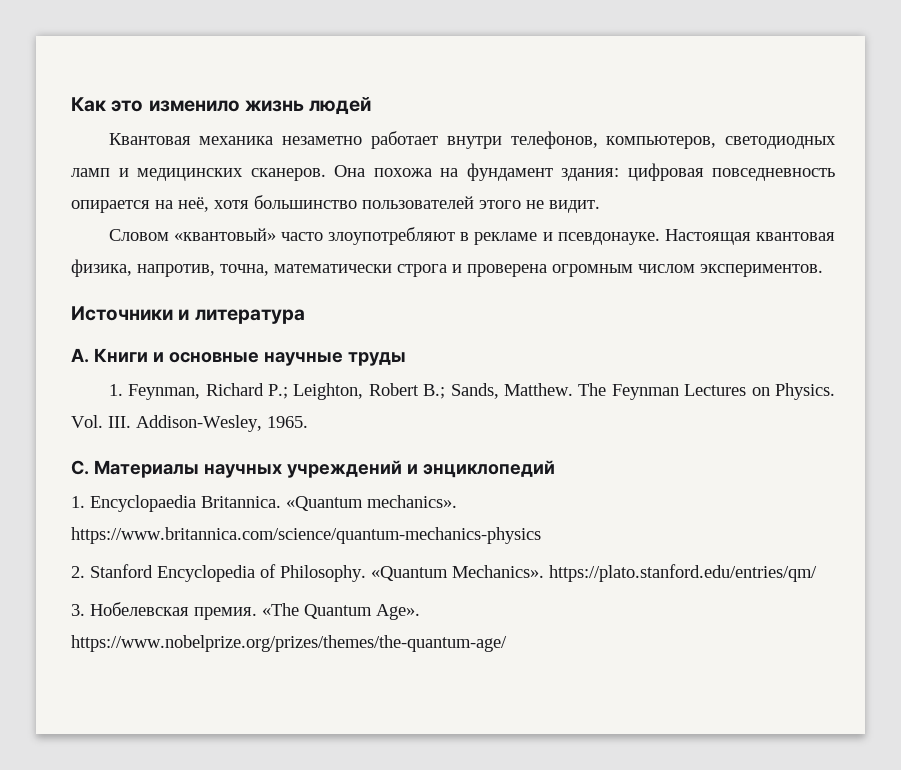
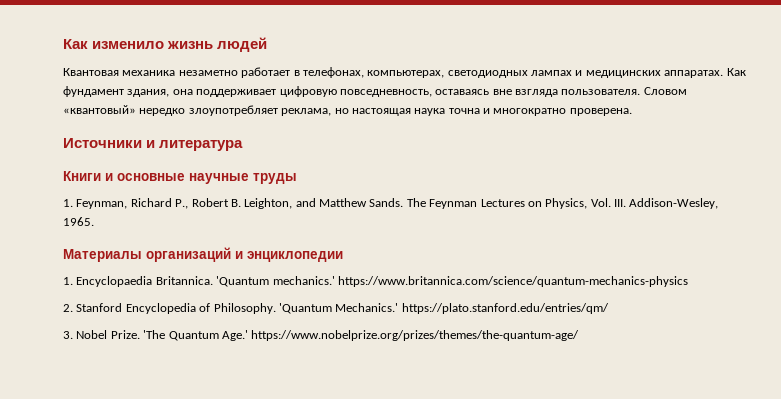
- Как это изменило жизнь людей
+ Как изменило жизнь людей
- Квантовая механика незаметно работает внутри телефонов, компьютеров, светодиодных ламп и медицинских сканеров. Она похожа на фундамент здания: цифровая повседневность опирается на неё, хотя большинство пользователей этого не видит.
- Словом «квантовый» часто злоупотребляют в рекламе и псевдонауке. Настоящая квантовая физика, напротив, точна, математически строга и проверена огромным числом экспериментов.
+ Квантовая механика незаметно работает в телефонах, компьютерах, светодиодных лампах и медицинских аппаратах. Как фундамент здания, она поддерживает цифровую повседневность, оставаясь вне взгляда пользователя. Словом «квантовый» нередко злоупотребляет реклама, но настоящая наука точна и многократно проверена.
- A. Книги и основные научные труды
+ Книги и основные научные труды
- 1. Feynman, Richard P.; Leighton, Robert B.; Sands, Matthew.
+ 1. Feynman, Richard P., Robert B. Leighton, and Matthew Sands.
- The Feynman Lectures on Physics. Vol. III. Addison-Wesley, 1965.
+ The Feynman Lectures on Physics, Vol. III. Addison-Wesley, 1965.
- C. Материалы научных учреждений и энциклопедий
+ Материалы организаций и энциклопедии
- «Quantum mechanics». https://www.britannica.com/science/quantum-mechanics-physics
+ 'Quantum mechanics.' https://www.britannica.com/science/quantum-mechanics-physics
- «Quantum Mechanics». https://plato.stanford.edu/entries/qm/
+ 'Quantum Mechanics.' https://plato.stanford.edu/entries/qm/
- 3. Нобелевская премия. «The Quantum Age». https://www.nobelprize.org/prizes/themes/the-quantum-age/
+ 3. Nobel Prize. 'The Quantum Age.' https://www.nobelprize.org/prizes/themes/the-quantum-age/

